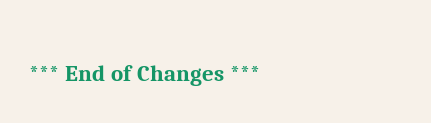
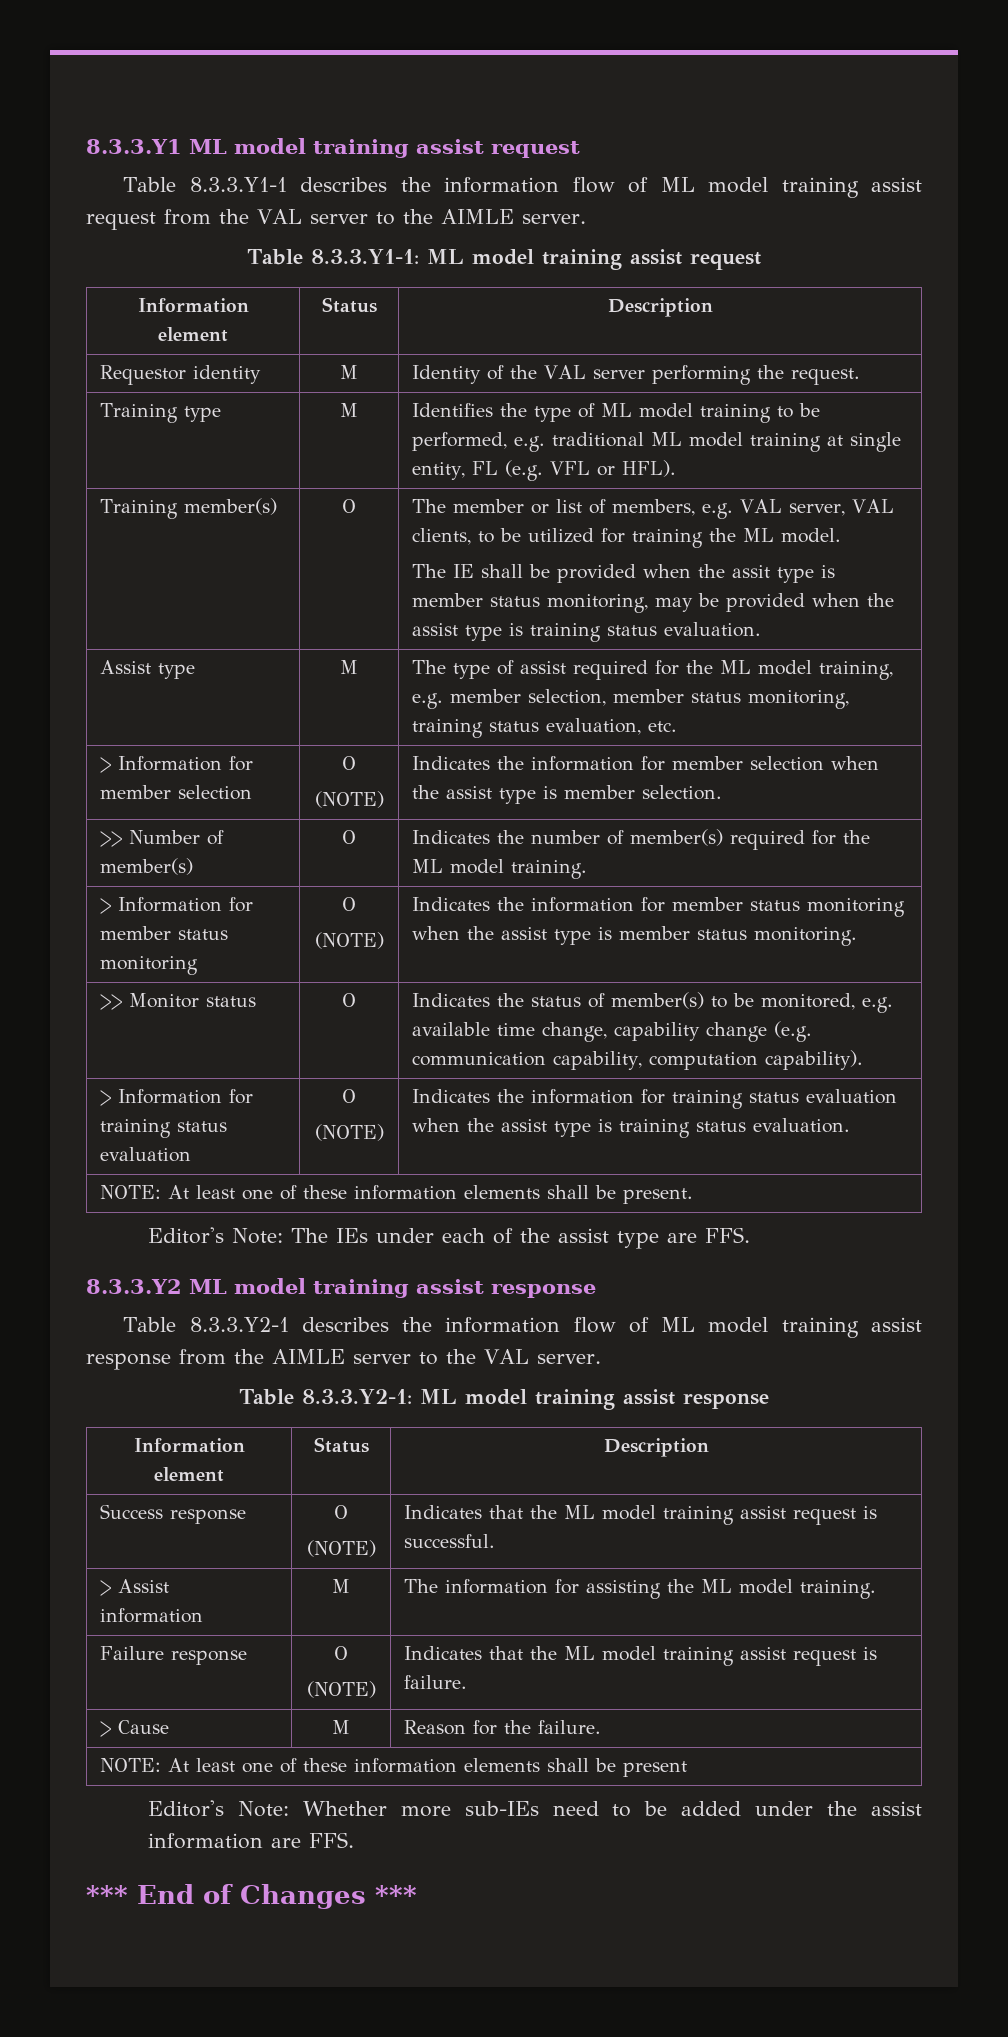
+ 8.3.3.Y1 ML model training assist request
+ Table 8.3.3.Y1-1 describes the information flow of ML model training assist request from the VAL server to the AIMLE server.
+ Table 8.3.3.Y1-1: ML model training assist request
+ Information element | Status | Description
+ Requestor identity | M | Identity of the VAL server performing the request.
+ Training type | M | Identifies the type of ML model training to be performed, e.g. traditional ML model training at single entity, FL (e.g. VFL or HFL).
+ Training member(s) | O | The member or list of members, e.g. VAL server, VAL clients, to be utilized for training the ML model.
+ The IE shall be provided when the assit type is member status monitoring, may be provided when the assist type is training status evaluation.
+ Assist type | M | The type of assist required for the ML model training, e.g. member selection, member status monitoring, training status evaluation, etc.
+ > Information for member selection | O
+ (NOTE) | Indicates the information for member selection when the assist type is member selection.
+ >> Number of member(s) | O | Indicates the number of member(s) required for the ML model training.
+ > Information for member status monitoring | O
+ (NOTE) | Indicates the information for member status monitoring when the assist type is member status monitoring.
+ >> Monitor status | O | Indicates the status of member(s) to be monitored, e.g. available time change, capability change (e.g. communication capability, computation capability).
+ > Information for training status evaluation | O
+ (NOTE) | Indicates the information for training status evaluation when the assist type is training status evaluation.
+ NOTE: At least one of these information elements shall be present.
+ Editor's Note: The IEs under each of the assist type are FFS.
+ 8.3.3.Y2 ML model training assist response
+ Table 8.3.3.Y2-1 describes the information flow of ML model training assist response from the AIMLE server to the VAL server.
+ Table 8.3.3.Y2-1: ML model training assist response
+ Information element | Status | Description
+ Success response | O
+ (NOTE) | Indicates that the ML model training assist request is successful.
+ > Assist information | M | The information for assisting the ML model training.
+ Failure response | O
+ (NOTE) | Indicates that the ML model training assist request is failure.
+ > Cause | M | Reason for the failure.
+ NOTE: At least one of these information elements shall be present
+ Editor's Note: Whether more sub-IEs need to be added under the assist information are FFS.

